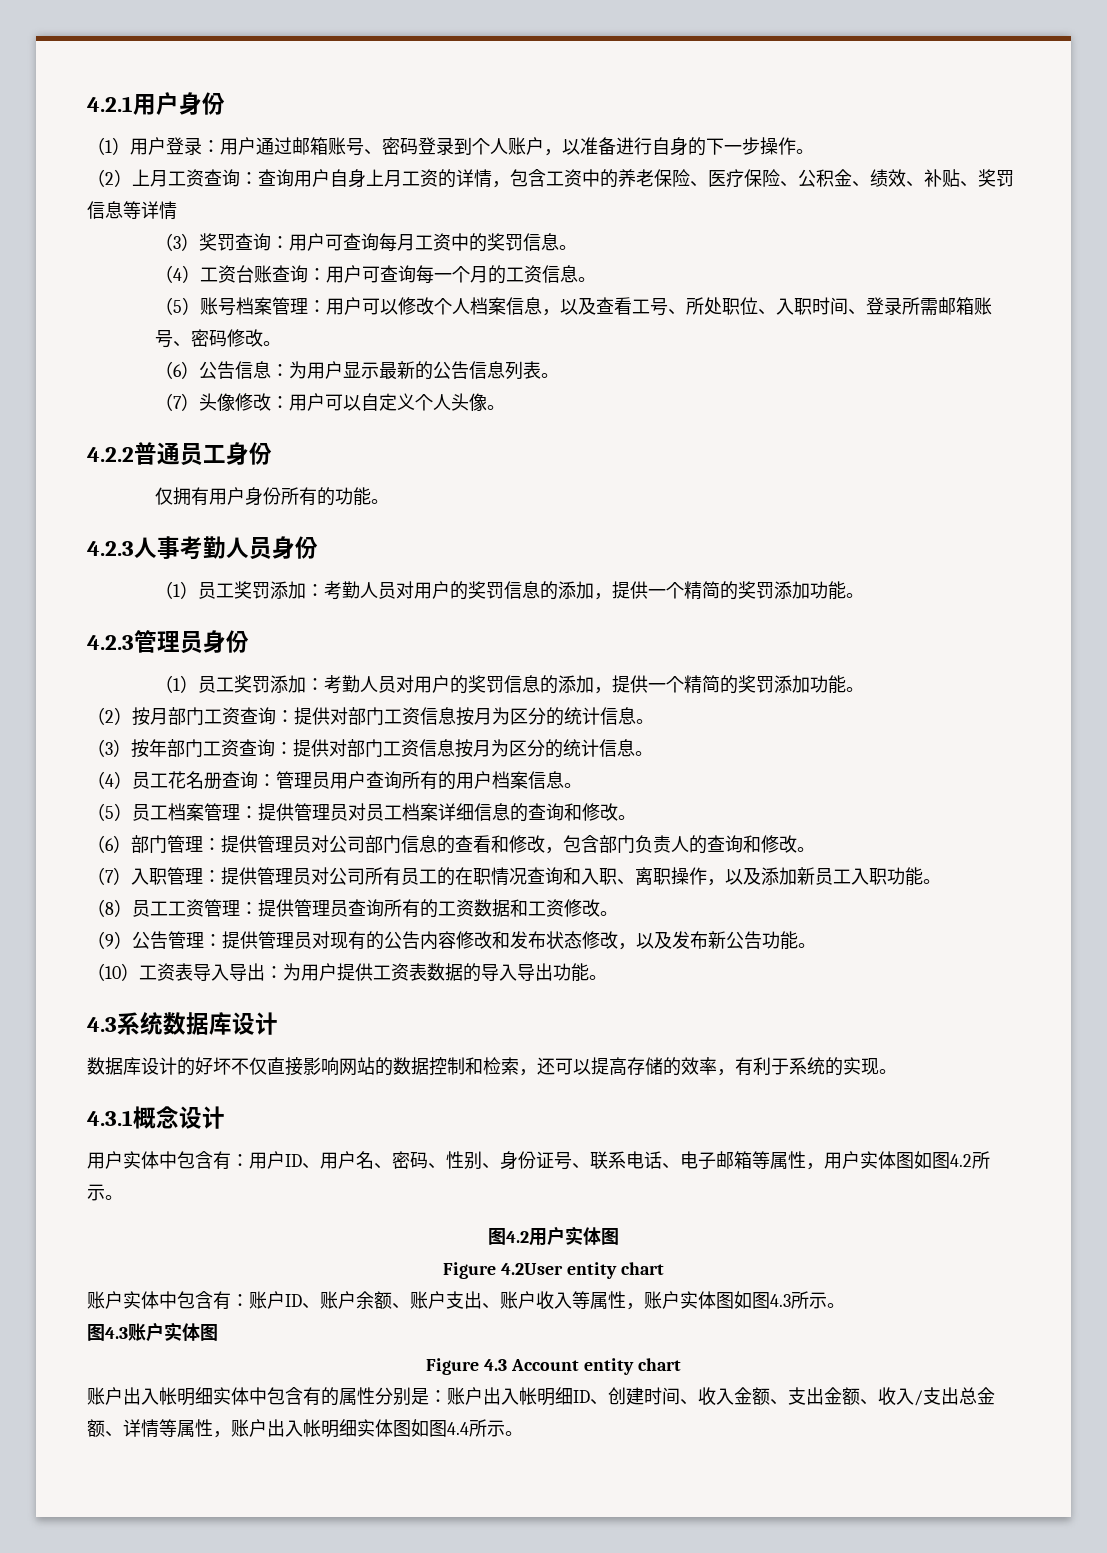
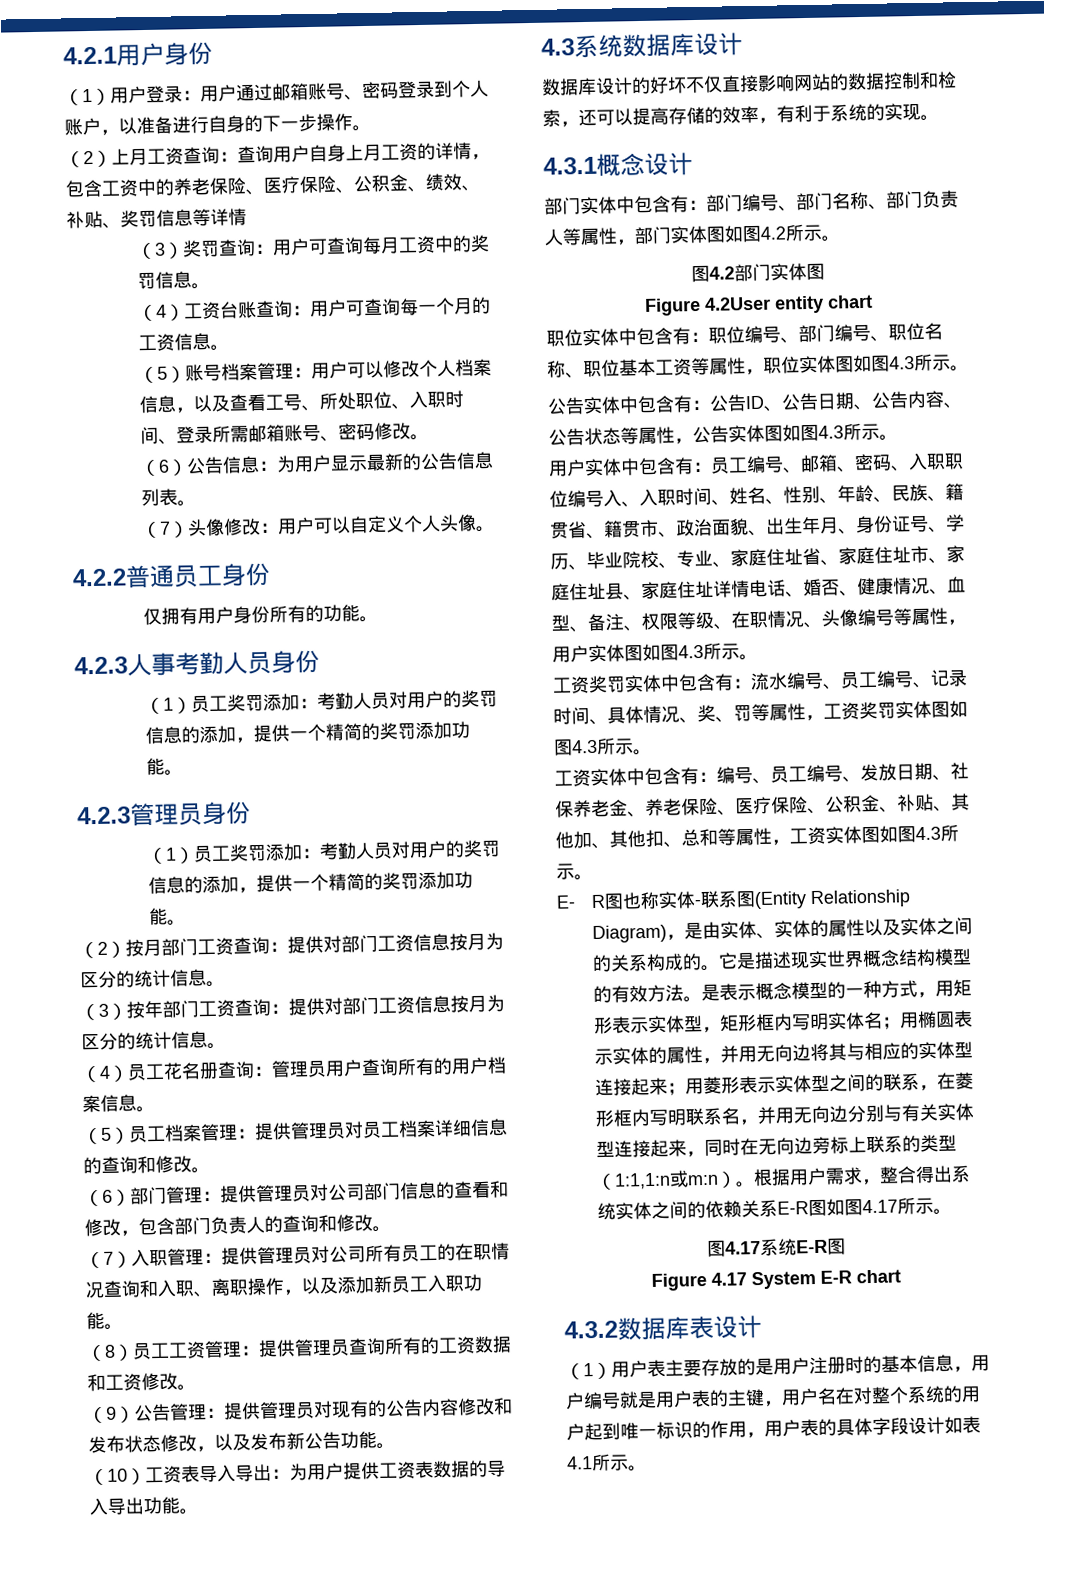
- 用户实体中包含有：用户ID、用户名、密码、性别、身份证号、联系电话、电子邮箱等属性，用户实体图如图4.2所示。
+ 部门实体中包含有：部门编号、部门名称、部门负责人等属性，部门实体图如图4.2所示。
- 图4.2用户实体图
+ 图4.2部门实体图
- 账户实体中包含有：账户ID、账户余额、账户支出、账户收入等属性，账户实体图如图4.3所示。
+ 职位实体中包含有：职位编号、部门编号、职位名称、职位基本工资等属性，职位实体图如图4.3所示。
+ 公告实体中包含有：公告ID、公告日期、公告内容、公告状态等属性，公告实体图如图4.3所示。
+ 用户实体中包含有：员工编号、邮箱、密码、入职职位编号入、入职时间、姓名、性别、年龄、民族、籍贯省、籍贯市、政治面貌、出生年月、身份证号、学历、毕业院校、专业、家庭住址省、家庭住址市、家庭住址县、家庭住址详情电话、婚否、健康情况、血型、备注、权限等级、在职情况、头像编号等属性，用户实体图如图4.3所示。
- 图4.3账户实体图
- Figure 4.3 Account entity chart
- 账户出入帐明细实体中包含有的属性分别是：账户出入帐明细ID、创建时间、收入金额、支出金额、收入/支出总金额、详情等属性，账户出入帐明细实体图如图4.4所示。
+ 工资奖罚实体中包含有：流水编号、员工编号、记录时间、具体情况、奖、罚等属性，工资奖罚实体图如图4.3所示。
+ 工资实体中包含有：编号、员工编号、发放日期、社保养老金、养老保险、医疗保险、公积金、补贴、其他加、其他扣、总和等属性，工资实体图如图4.3所示。
+ E- R图也称实体-联系图(Entity Relationship Diagram)，是由实体、实体的属性以及实体之间的关系构成的。它是描述现实世界概念结构模型的有效方法。是表示概念模型的一种方式，用矩形表示实体型，矩形框内写明实体名；用椭圆表示实体的属性，并用无向边将其与相应的实体型连接起来；用菱形表示实体型之间的联系，在菱形框内写明联系名，并用无向边分别与有关实体型连接起来，同时在无向边旁标上联系的类型（1:1,1:n或m:n）。根据用户需求，整合得出系统实体之间的依赖关系E-R图如图4.17所示。
+ 图4.17系统E-R图
+ Figure 4.17 System E-R chart
+ 4.3.2数据库表设计
+ （1）用户表主要存放的是用户注册时的基本信息，用户编号就是用户表的主键，用户名在对整个系统的用户起到唯一标识的作用，用户表的具体字段设计如表4.1所示。

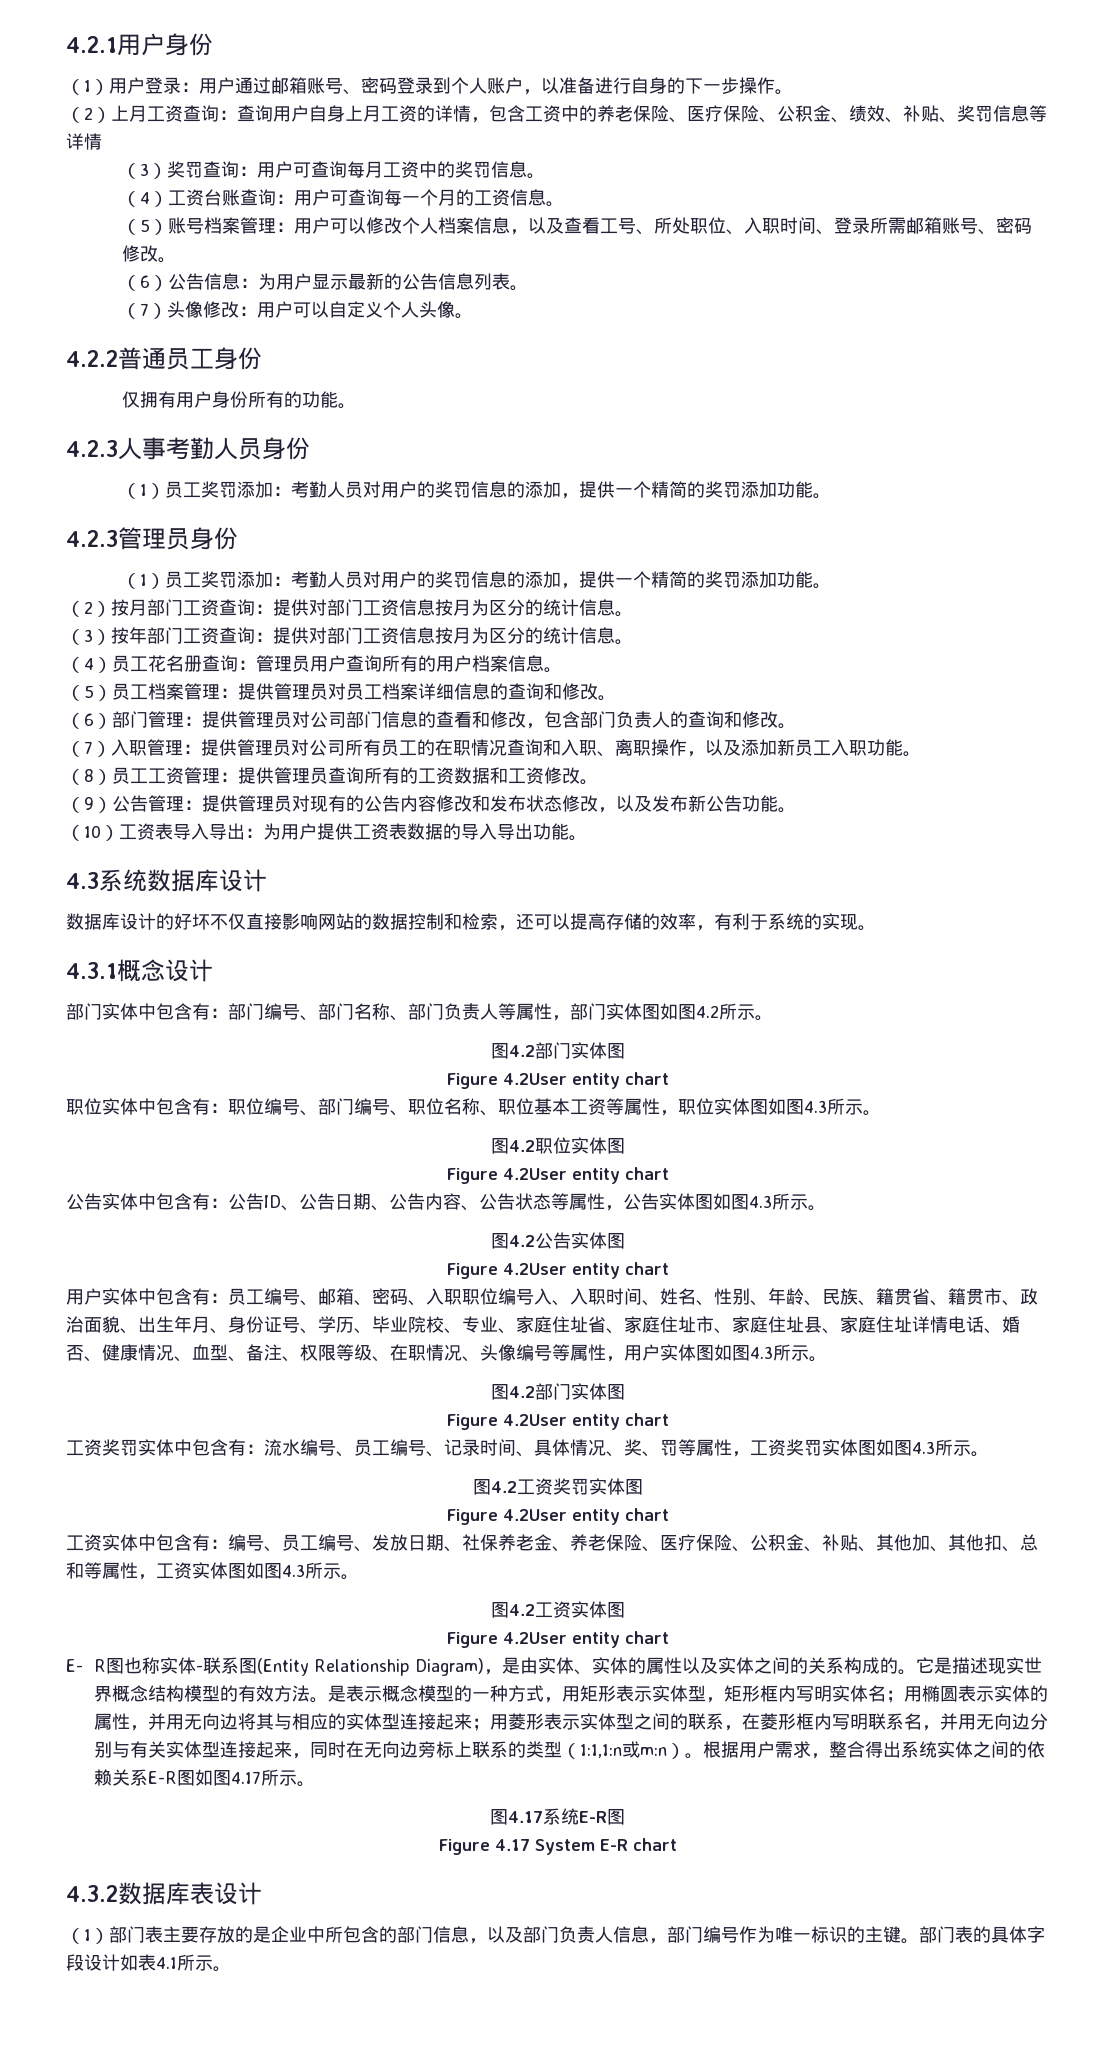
+ 图4.2职位实体图
+ Figure 4.2User entity chart
+ 图4.2公告实体图
+ Figure 4.2User entity chart
  员工编号、邮箱、密码、入职职位编号入、入职时间、姓名、性别、年龄、民族、籍贯省、籍贯市、政治面貌、出生年月、身份证号、学历、毕业院校、专业、家庭住址省、家庭住址市、家庭住址县、家庭住址详情电话、婚否、健康情况、血型、备注、权限等级、在职情况、头像编号等属性，用户实体图如图4.3所示。
+ 图4.2部门实体图
+ Figure 4.2User entity chart
+ 图4.2工资奖罚实体图
+ Figure 4.2User entity chart
+ 图4.2工资实体图
+ Figure 4.2User entity chart
- （1）用户表主要存放的是用户注册时的基本信息，用户编号就是用户表的主键，用户名在对整个系统的用户起到唯一标识的作用，用户表的具体字段设计如表4.1所示。
+ （1）部门表主要存放的是企业中所包含的部门信息，以及部门负责人信息，部门编号作为唯一标识的主键。部门表的具体字段设计如表4.1所示。

